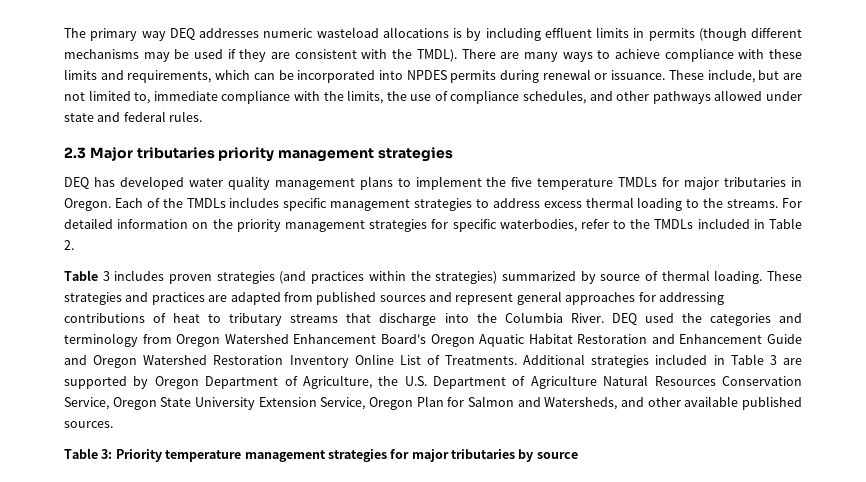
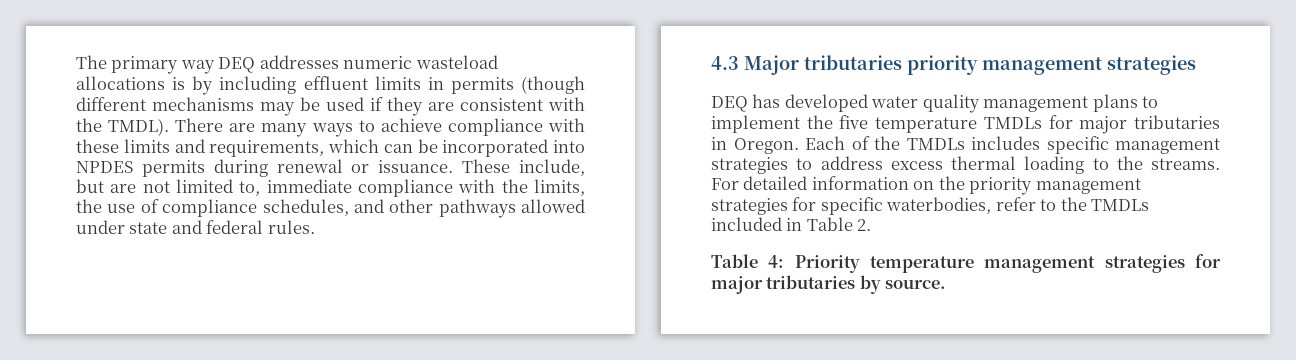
- 2.3 Major tributaries priority management strategies
+ 4.3 Major tributaries priority management strategies
- Table 3 includes proven strategies (and practices within the strategies) summarized by source of thermal loading. These strategies and practices are adapted from published sources and represent general approaches for addressing contributions of heat to tributary streams that discharge into the Columbia River. DEQ used the categories and terminology from Oregon Watershed Enhancement Board's Oregon Aquatic Habitat Restoration and Enhancement Guide and Oregon Watershed Restoration Inventory Online List of Treatments. Additional strategies included in Table 3 are supported by Oregon Department of Agriculture, the U.S. Department of Agriculture Natural Resources Conservation Service, Oregon State University Extension Service, Oregon Plan for Salmon and Watersheds, and other available published sources.
- Table 3: Priority temperature management strategies for major tributaries by source
+ Table 4: Priority temperature management strategies for major tributaries by source.

